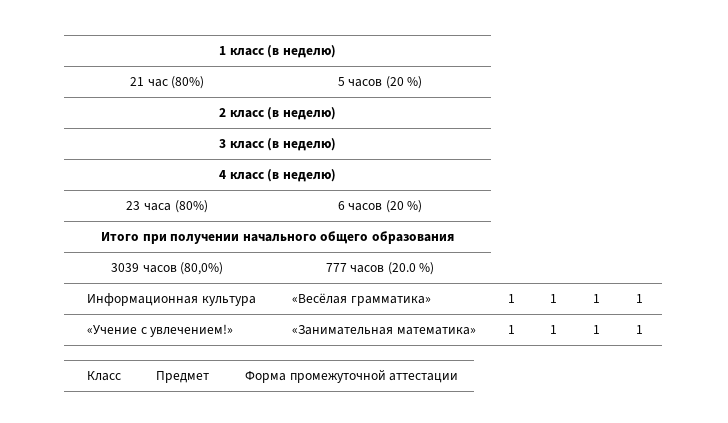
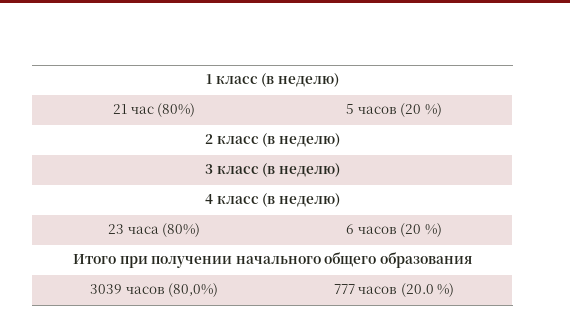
- Информационная культура | «Весёлая грамматика» | 1 | 1 | 1 | 1
- «Учение с увлечением!» | «Занимательная математика» | 1 | 1 | 1 | 1
- Класс | Предмет | Форма промежуточной аттестации

